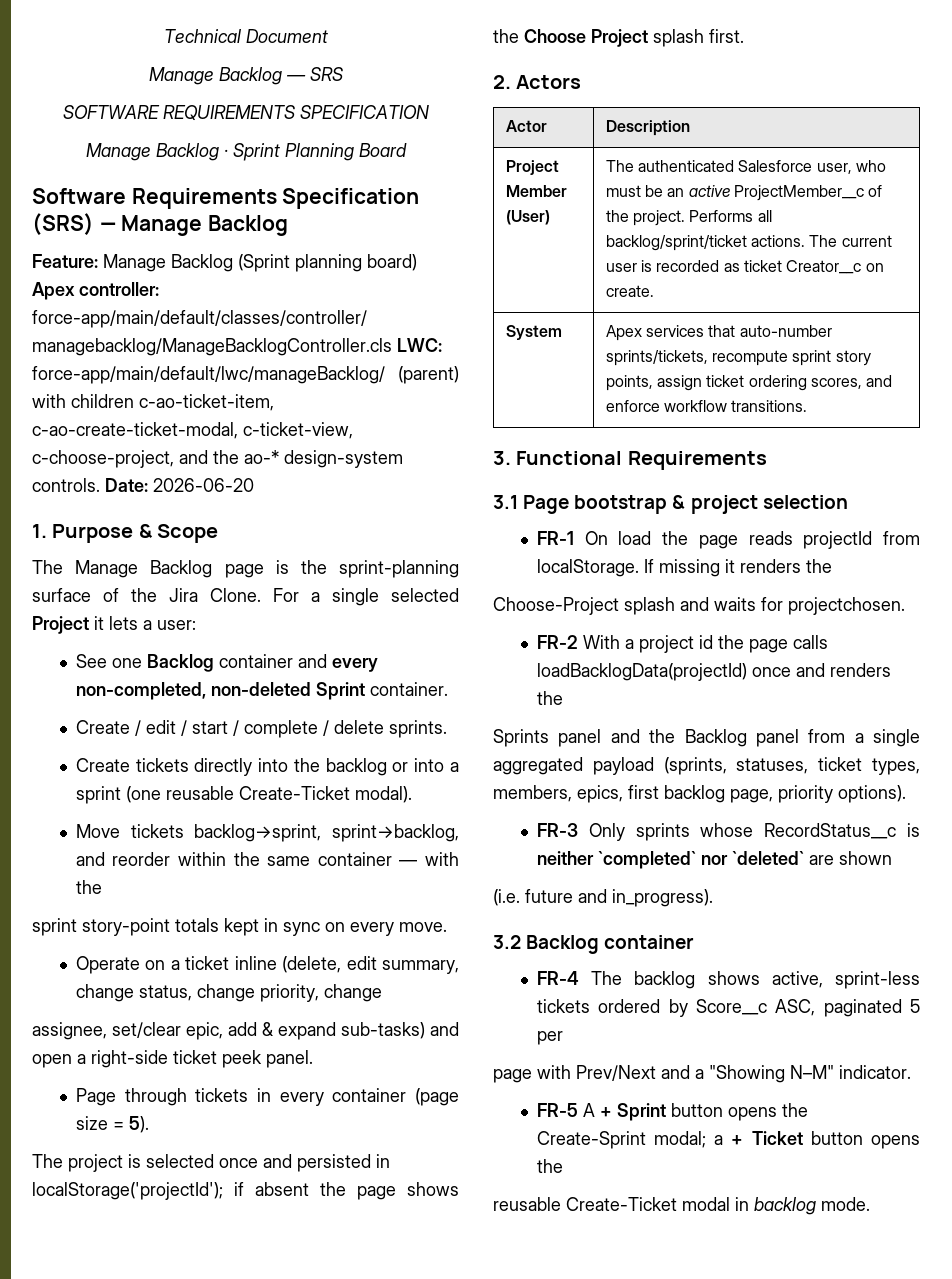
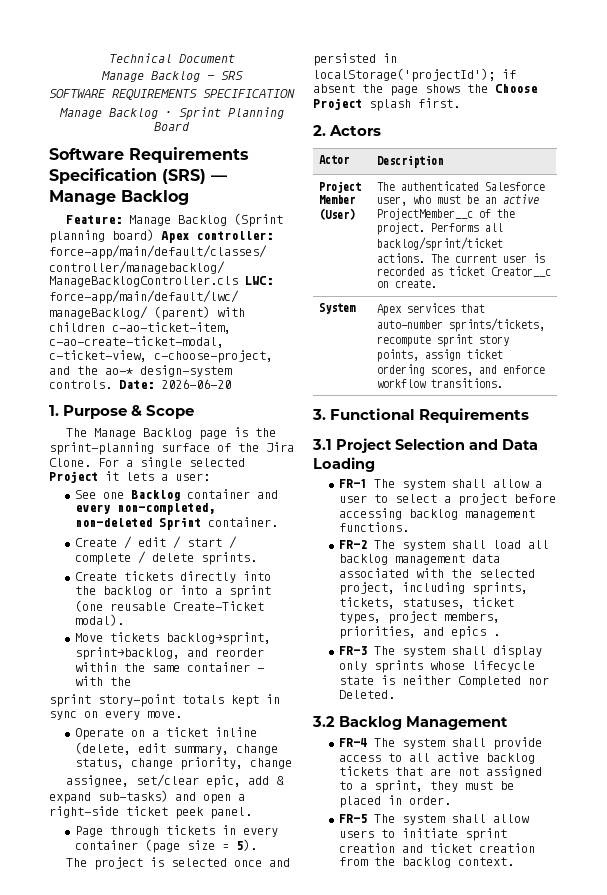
- 3.1 Page bootstrap & project selection
- FR-1 On load the page reads projectId from localStorage. If missing it renders the
- Choose-Project splash and waits for projectchosen.
- FR-2 With a project id the page calls loadBacklogData(projectId) once and renders the
- Sprints panel and the Backlog panel from a single aggregated payload (sprints, statuses, ticket types, members, epics, first backlog page, priority options).
- FR-3 Only sprints whose RecordStatus__c is neither `completed` nor `deleted` are shown
- (i.e. future and in_progress).
+ 3.1 Project Selection and Data Loading
+ FR-1 The system shall allow a user to select a project before accessing backlog management functions.
+ FR-2 The system shall load all backlog management data associated with the selected project, including sprints, tickets, statuses, ticket types, project members, priorities, and epics .
+ FR-3 The system shall display only sprints whose lifecycle state is neither Completed nor Deleted.
- 3.2 Backlog container
+ 3.2 Backlog Management
- FR-4 The backlog shows active, sprint-less tickets ordered by Score__c ASC, paginated 5 per
- page with Prev/Next and a "Showing N–M" indicator.
- FR-5 A + Sprint button opens the Create-Sprint modal; a + Ticket button opens the
- reusable Create-Ticket modal in backlog mode.
+ FR-4 The system shall provide access to all active backlog tickets that are not assigned to a sprint, they must be placed in order.
+ FR-5 The system shall allow users to initiate sprint creation and ticket creation from the backlog context.

